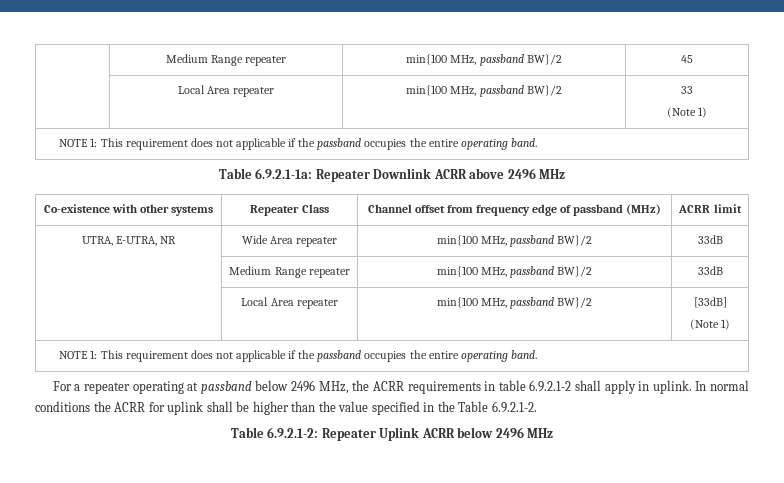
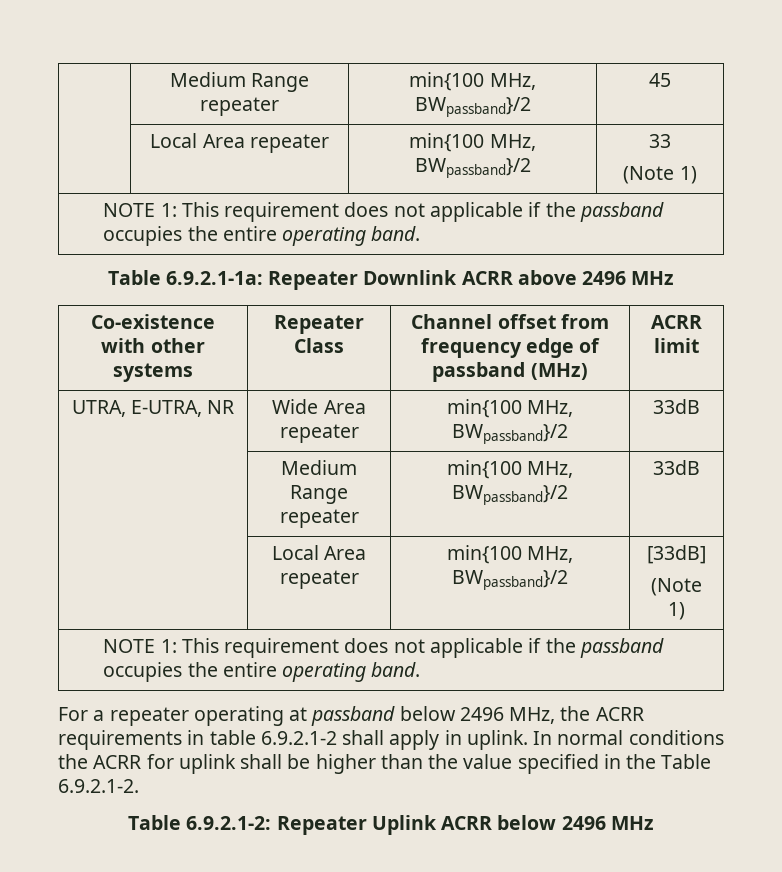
- | Medium Range repeater | min{100 MHz, passband BW}/2 | 45
+ | Medium Range repeater | min{100 MHz, BWpassband}/2 | 45
- | Local Area repeater | min{100 MHz, passband BW}/2 | 33
+ | Local Area repeater | min{100 MHz, BWpassband}/2 | 33
- UTRA, E-UTRA, NR | Wide Area repeater | min{100 MHz, passband BW}/2 | 33dB
+ UTRA, E-UTRA, NR | Wide Area repeater | min{100 MHz, BWpassband}/2 | 33dB
- | Medium Range repeater | min{100 MHz, passband BW}/2 | 33dB
+ | Medium Range repeater | min{100 MHz, BWpassband}/2 | 33dB
- | Local Area repeater | min{100 MHz, passband BW}/2 | [33dB]
+ | Local Area repeater | min{100 MHz, BWpassband}/2 | [33dB]

